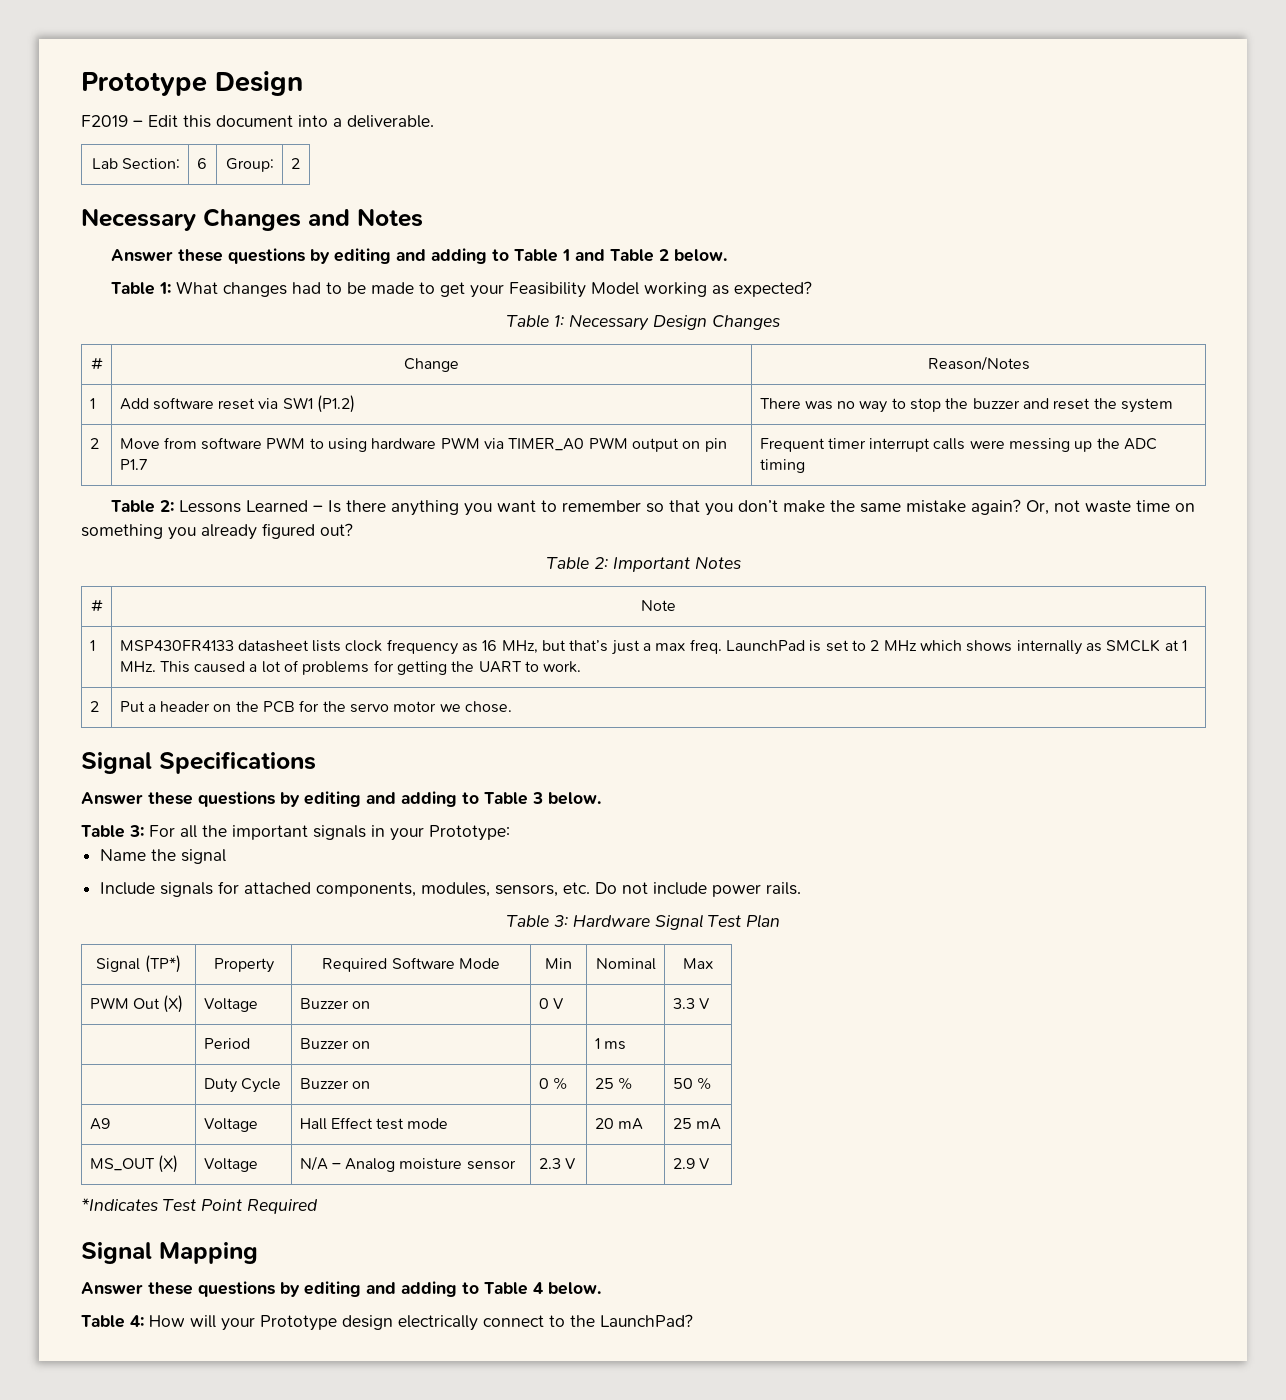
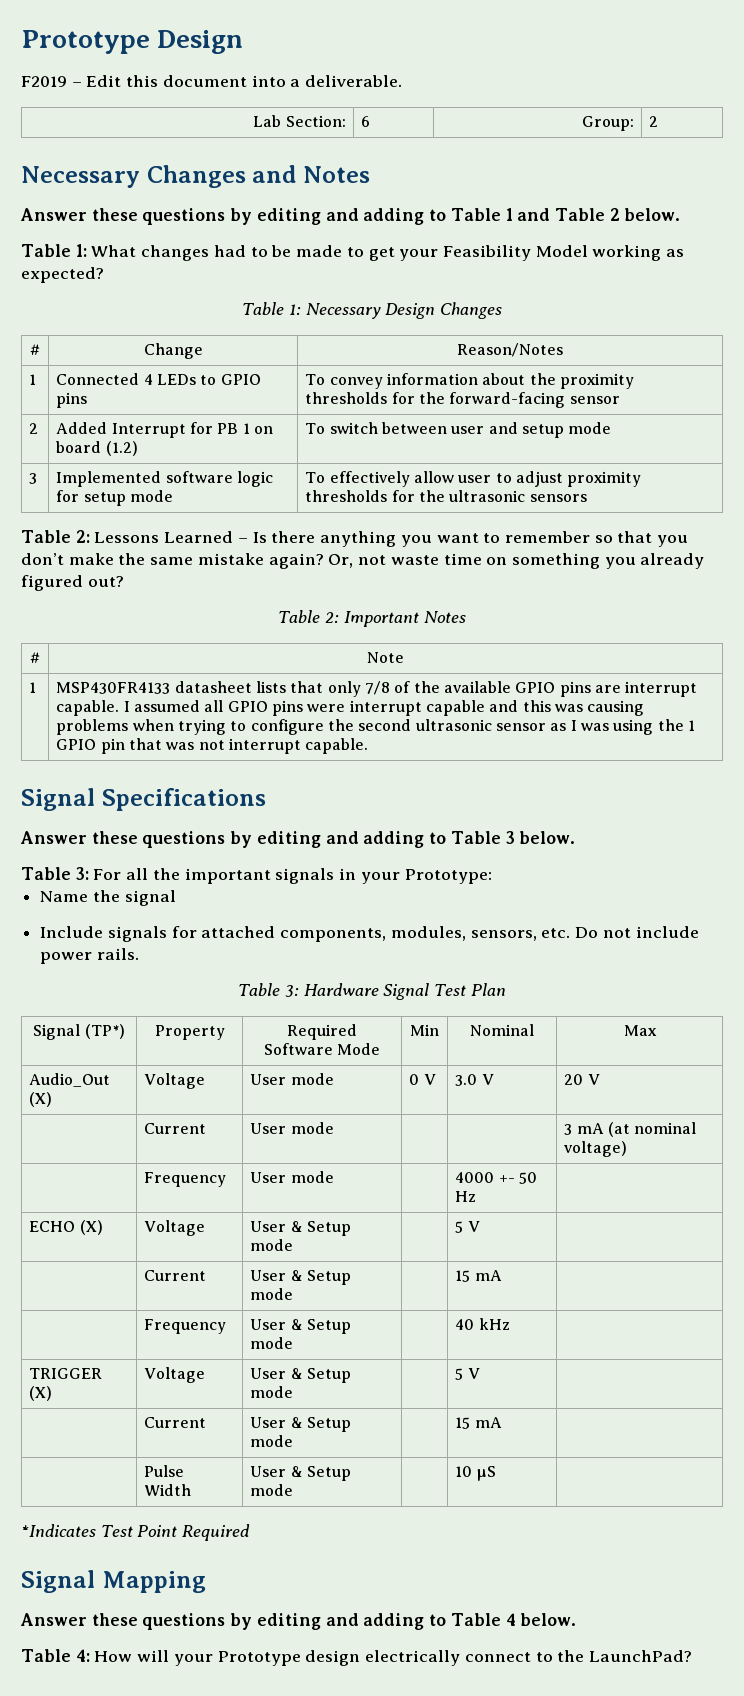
- 1 | Add software reset via SW1 (P1.2) | There was no way to stop the buzzer and reset the system
- 2 | Move from software PWM to using hardware PWM via TIMER_A0 PWM output on pin P1.7 | Frequent timer interrupt calls were messing up the ADC timing
+ 1 | Connected 4 LEDs to GPIO pins | To convey information about the proximity thresholds for the forward-facing sensor
+ 2 | Added Interrupt for PB 1 on board (1.2) | To switch between user and setup mode
+ 3 | Implemented software logic for setup mode | To effectively allow user to adjust proximity thresholds for the ultrasonic sensors
- MSP430FR4133 datasheet lists clock frequency as 16 MHz, but that’s just a max freq. LaunchPad is set to 2 MHz which shows internally as SMCLK at 1 MHz. This caused a lot of problems for getting the UART to work.
- 2 | Put a header on the PCB for the servo motor we chose.
+ MSP430FR4133 datasheet lists that only 7/8 of the available GPIO pins are interrupt capable. I assumed all GPIO pins were interrupt capable and this was causing problems when trying to configure the second ultrasonic sensor as I was using the 1 GPIO pin that was not interrupt capable.
- PWM Out (X) | Voltage | Buzzer on | 0 V | | 3.3 V
- | Period | Buzzer on | | 1 ms |
- | Duty Cycle | Buzzer on | 0 % | 25 % | 50 %
- A9 | Voltage | Hall Effect test mode | | 20 mA | 25 mA
- MS_OUT (X) | Voltage | N/A – Analog moisture sensor | 2.3 V | | 2.9 V
+ Audio_Out (X) | Voltage | User mode | 0 V | 3.0 V | 20 V
+ | Current | User mode | | | 3 mA (at nominal voltage)
+ | Frequency | User mode | | 4000 +- 50 Hz |
+ ECHO (X) | Voltage | User & Setup mode | | 5 V |
+ | Current | User & Setup mode | | 15 mA |
+ | Frequency | User & Setup mode | | 40 kHz |
+ TRIGGER (X) | Voltage | User & Setup mode | | 5 V |
+ | Current | User & Setup mode | | 15 mA |
+ | Pulse Width | User & Setup mode | | 10 µS |

